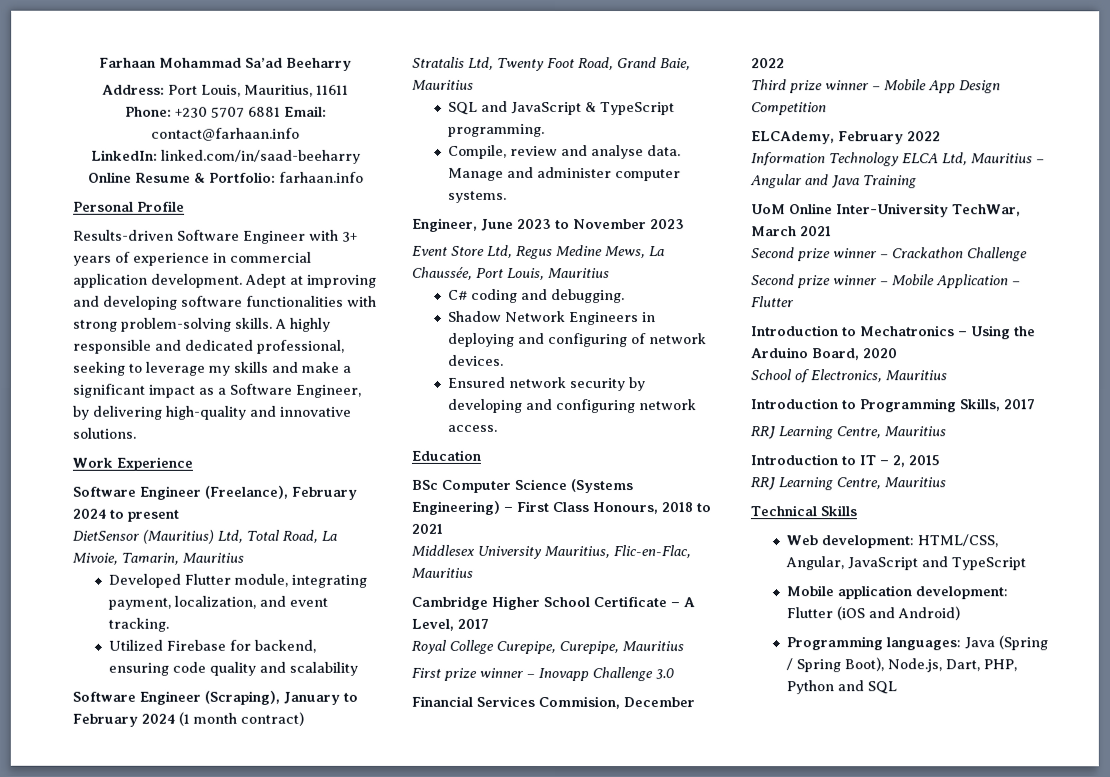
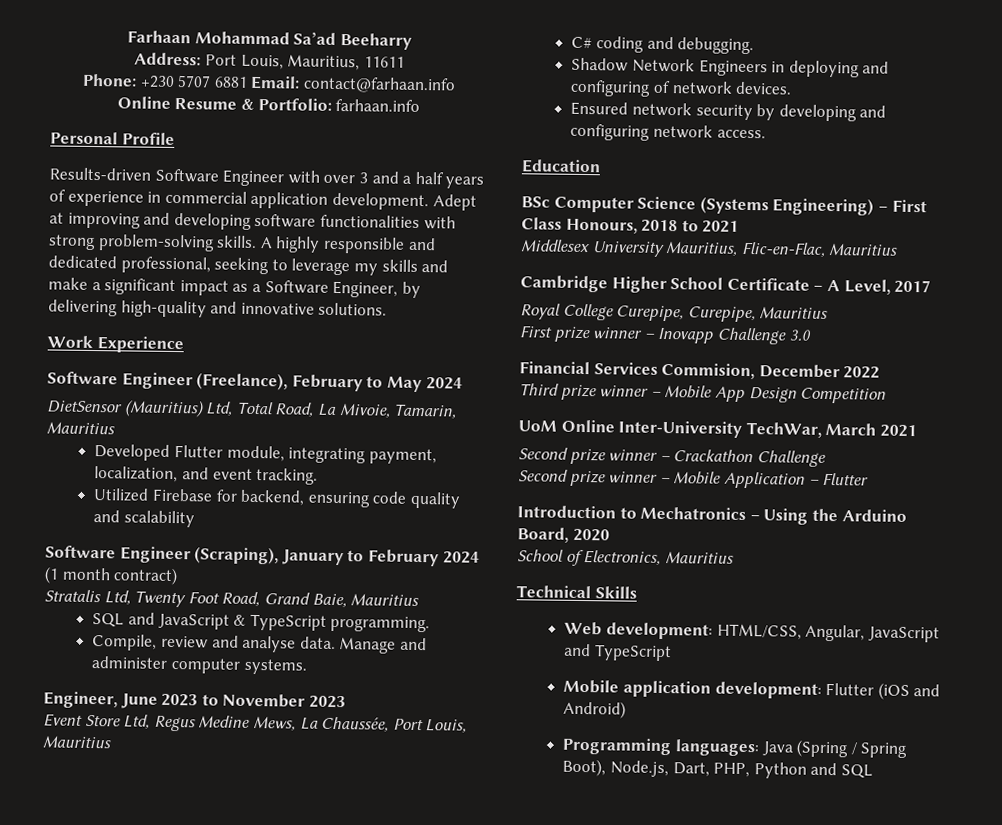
- LinkedIn: linked.com/in/saad-beeharry Online Resume & Portfolio: farhaan.info
+ Online Resume & Portfolio: farhaan.info
- Results-driven Software Engineer with 3+ years of experience in commercial application development.
+ Results-driven Software Engineer with over 3 and a half years of experience in commercial application development.
- Software Engineer (Freelance), February 2024 to present
+ Software Engineer (Freelance), February to May 2024
- ELCAdemy, February 2022
- Information Technology ELCA Ltd, Mauritius – Angular and Java Training
- Introduction to Programming Skills, 2017
- RRJ Learning Centre, Mauritius
- Introduction to IT – 2, 2015
- RRJ Learning Centre, Mauritius

